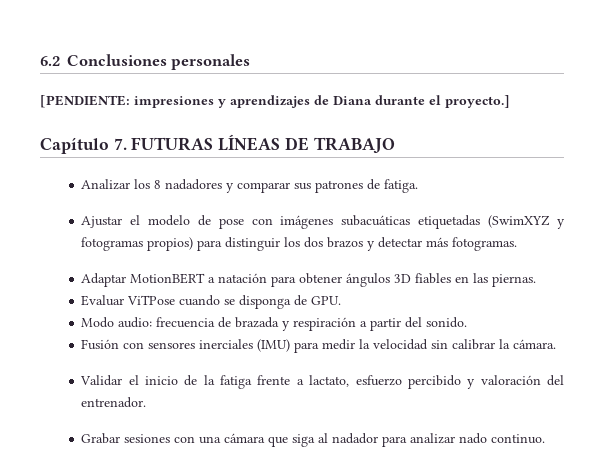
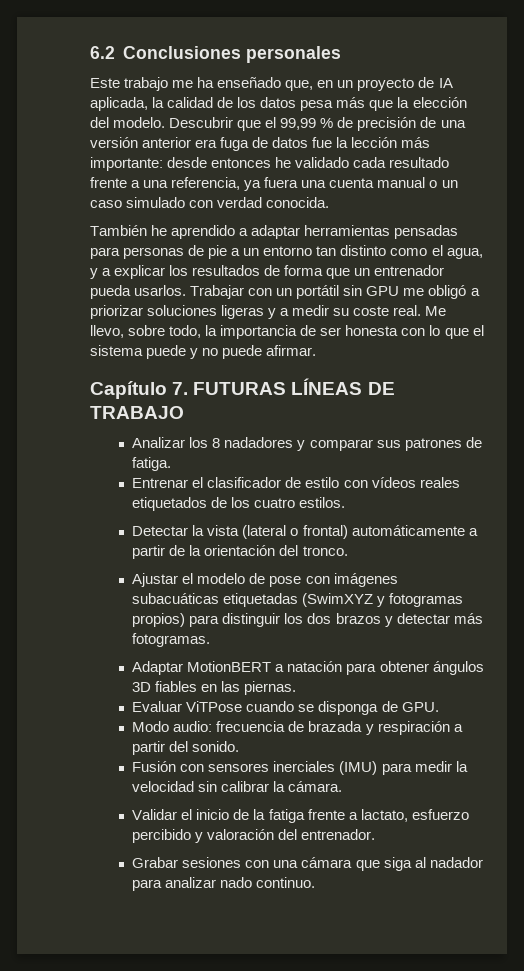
- [PENDIENTE: impresiones y aprendizajes de Diana durante el proyecto.]
+ Este trabajo me ha enseñado que, en un proyecto de IA aplicada, la calidad de los datos pesa más que la elección del modelo. Descubrir que el 99,99 % de precisión de una versión anterior era fuga de datos fue la lección más importante: desde entonces he validado cada resultado frente a una referencia, ya fuera una cuenta manual o un caso simulado con verdad conocida.
+ También he aprendido a adaptar herramientas pensadas para personas de pie a un entorno tan distinto como el agua, y a explicar los resultados de forma que un entrenador pueda usarlos. Trabajar con un portátil sin GPU me obligó a priorizar soluciones ligeras y a medir su coste real. Me llevo, sobre todo, la importancia de ser honesta con lo que el sistema puede y no puede afirmar.
+ Entrenar el clasificador de estilo con vídeos reales etiquetados de los cuatro estilos.
+ Detectar la vista (lateral o frontal) automáticamente a partir de la orientación del tronco.

